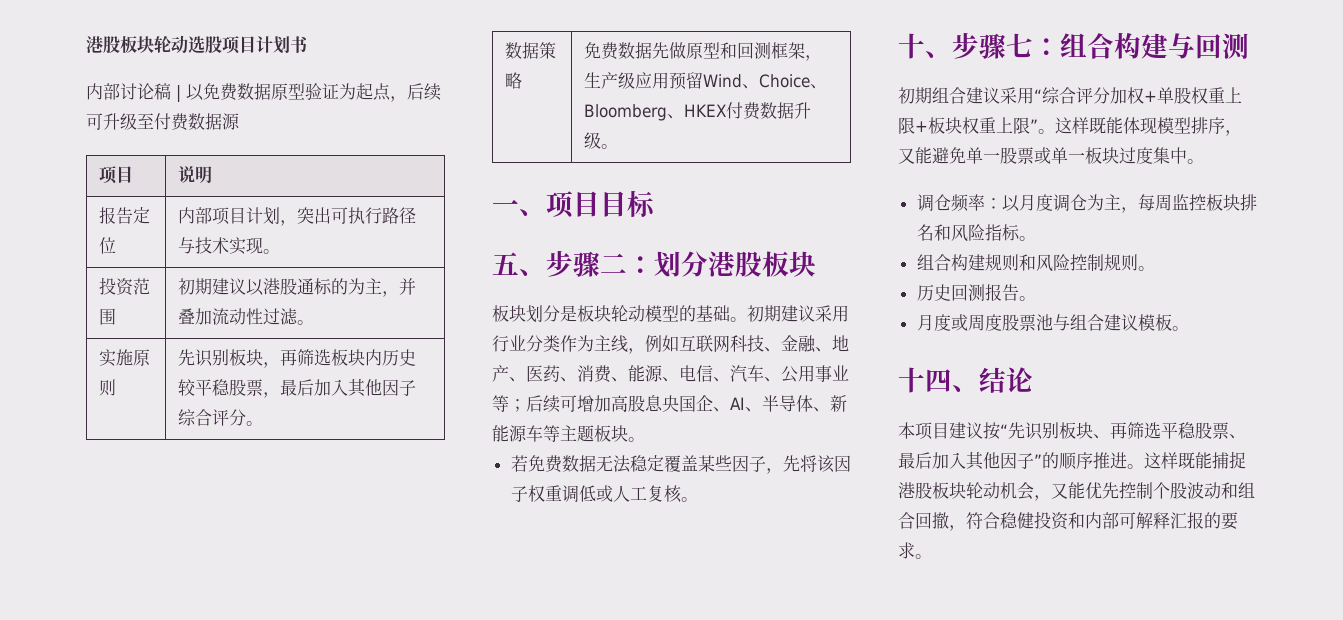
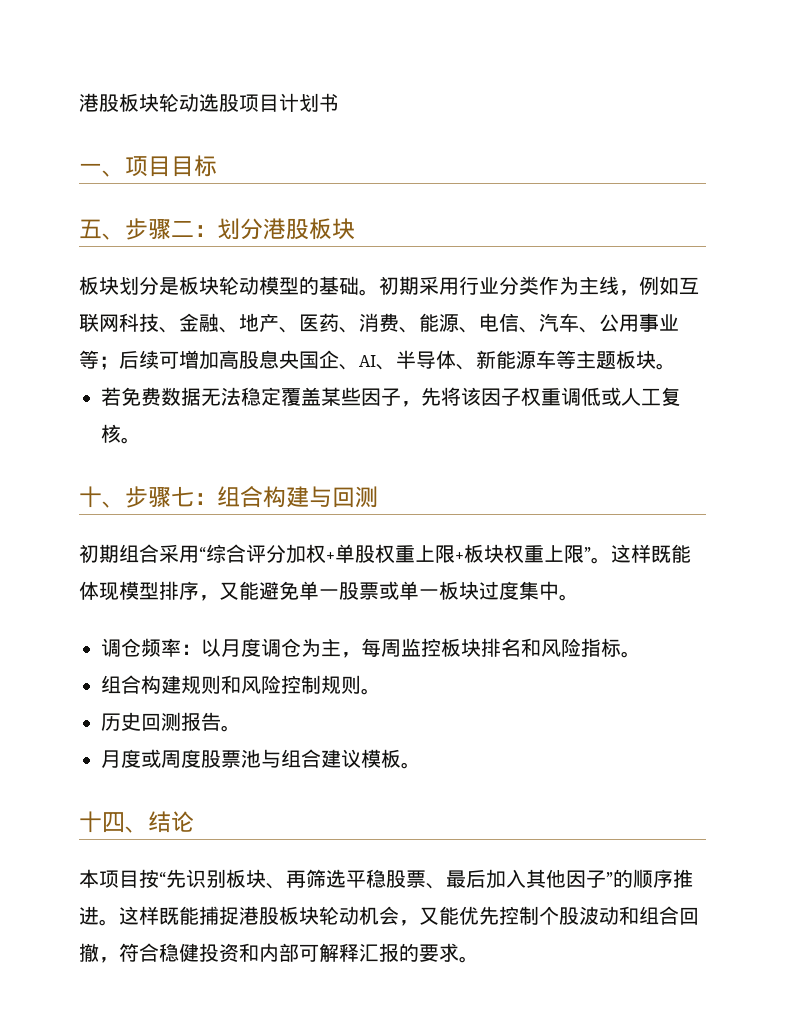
- 内部讨论稿 | 以免费数据原型验证为起点，后续可升级至付费数据源
- 项目 | 说明
- 报告定位 | 内部项目计划，突出可执行路径与技术实现。
- 投资范围 | 初期建议以港股通标的为主，并叠加流动性过滤。
- 实施原则 | 先识别板块，再筛选板块内历史较平稳股票，最后加入其他因子综合评分。
- 数据策略 | 免费数据先做原型和回测框架，生产级应用预留Wind、Choice、Bloomberg、HKEX付费数据升级。
- 初期建议采用行业分类作为主线，例如互联网科技、金融、地产、医药、消费、能源、电信、汽车、公用事业等；后续可增加高股息央国企、AI、半导体、新能源车等主题板块。
+ 初期采用行业分类作为主线，例如互联网科技、金融、地产、医药、消费、能源、电信、汽车、公用事业等；后续可增加高股息央国企、AI、半导体、新能源车等主题板块。
- 初期组合建议采用“综合评分加权+单股权重上限+板块权重上限”。
+ 初期组合采用“综合评分加权+单股权重上限+板块权重上限”。
- 本项目建议按“先识别板块、再筛选平稳股票、最后加入其他因子”的顺序推进。
+ 本项目按“先识别板块、再筛选平稳股票、最后加入其他因子”的顺序推进。

